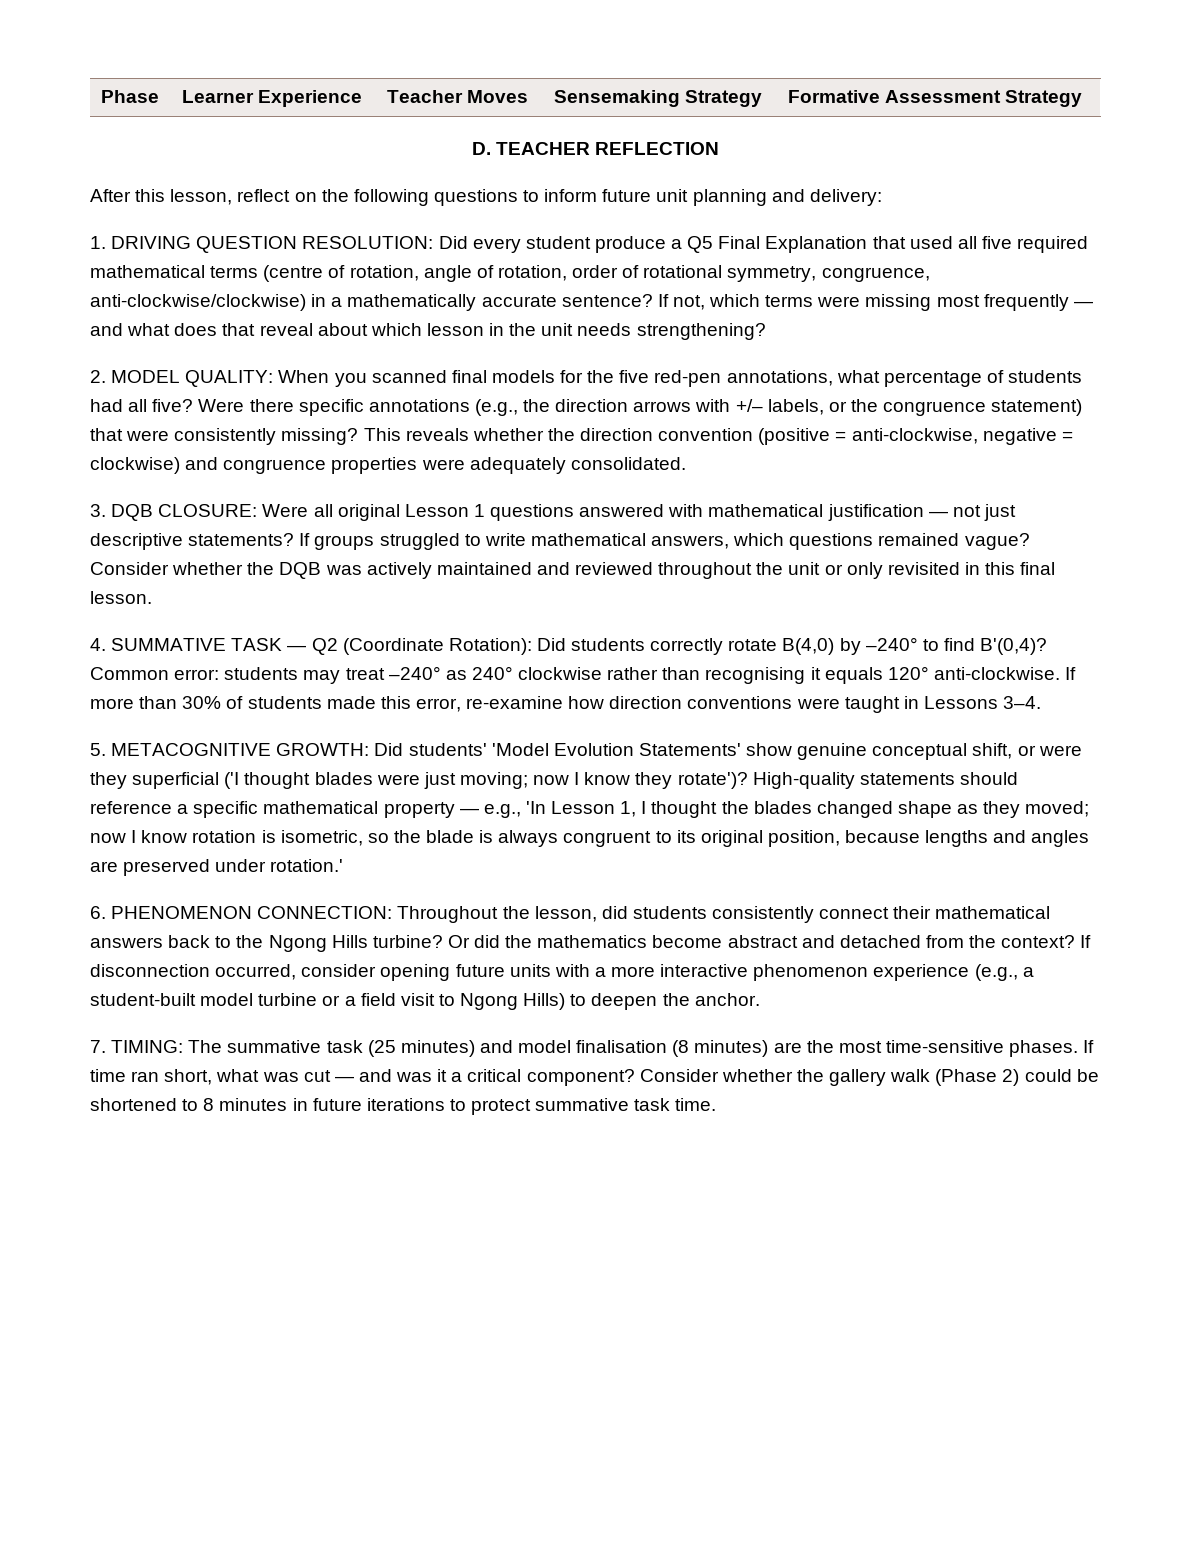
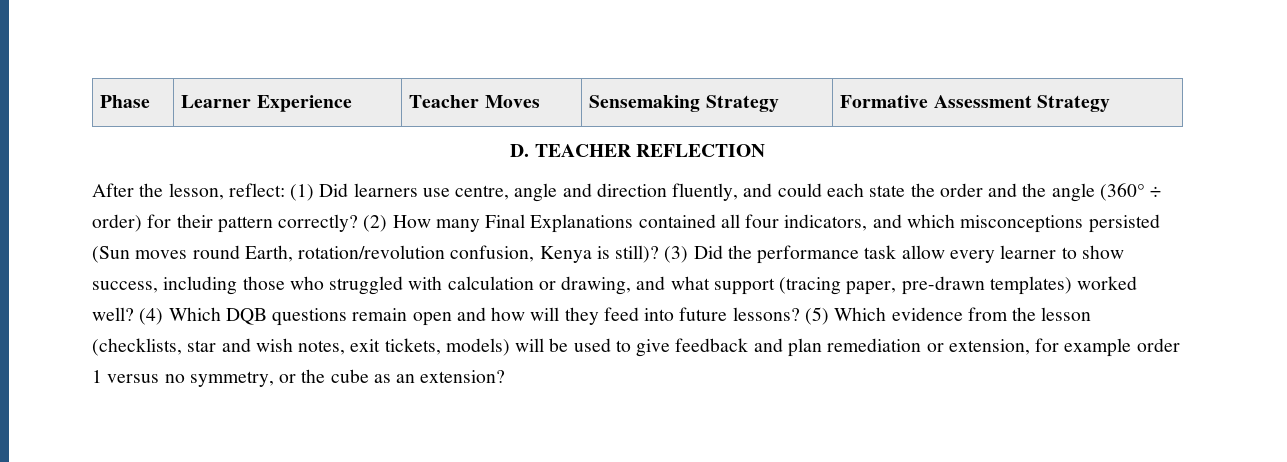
- After this lesson, reflect on the following questions to inform future unit planning and delivery:
- 1. DRIVING QUESTION RESOLUTION: Did every student produce a Q5 Final Explanation that used all five required mathematical terms (centre of rotation, angle of rotation, order of rotational symmetry, congruence, anti-clockwise/clockwise) in a mathematically accurate sentence? If not, which terms were missing most frequently — and what does that reveal about which lesson in the unit needs strengthening?
- 2. MODEL QUALITY: When you scanned final models for the five red-pen annotations, what percentage of students had all five? Were there specific annotations (e.g., the direction arrows with +/– labels, or the congruence statement) that were consistently missing? This reveals whether the direction convention (positive = anti-clockwise, negative = clockwise) and congruence properties were adequately consolidated.
- 3. DQB CLOSURE: Were all original Lesson 1 questions answered with mathematical justification — not just descriptive statements? If groups struggled to write mathematical answers, which questions remained vague? Consider whether the DQB was actively maintained and reviewed throughout the unit or only revisited in this final lesson.
- 4. SUMMATIVE TASK — Q2 (Coordinate Rotation): Did students correctly rotate B(4,0) by –240° to find B'(0,4)? Common error: students may treat –240° as 240° clockwise rather than recognising it equals 120° anti-clockwise. If more than 30% of students made this error, re-examine how direction conventions were taught in Lessons 3–4.
- 5. METACOGNITIVE GROWTH: Did students' 'Model Evolution Statements' show genuine conceptual shift, or were they superficial ('I thought blades were just moving; now I know they rotate')? High-quality statements should reference a specific mathematical property — e.g., 'In Lesson 1, I thought the blades changed shape as they moved; now I know rotation is isometric, so the blade is always congruent to its original position, because lengths and angles are preserved under rotation.'
- 6. PHENOMENON CONNECTION: Throughout the lesson, did students consistently connect their mathematical answers back to the Ngong Hills turbine? Or did the mathematics become abstract and detached from the context? If disconnection occurred, consider opening future units with a more interactive phenomenon experience (e.g., a student-built model turbine or a field visit to Ngong Hills) to deepen the anchor.
- 7. TIMING: The summative task (25 minutes) and model finalisation (8 minutes) are the most time-sensitive phases. If time ran short, what was cut — and was it a critical component? Consider whether the gallery walk (Phase 2) could be shortened to 8 minutes in future iterations to protect summative task time.
+ After the lesson, reflect: (1) Did learners use centre, angle and direction fluently, and could each state the order and the angle (360° ÷ order) for their pattern correctly? (2) How many Final Explanations contained all four indicators, and which misconceptions persisted (Sun moves round Earth, rotation/revolution confusion, Kenya is still)? (3) Did the performance task allow every learner to show success, including those who struggled with calculation or drawing, and what support (tracing paper, pre-drawn templates) worked well? (4) Which DQB questions remain open and how will they feed into future lessons? (5) Which evidence from the lesson (checklists, star and wish notes, exit tickets, models) will be used to give feedback and plan remediation or extension, for example order 1 versus no symmetry, or the cube as an extension?

